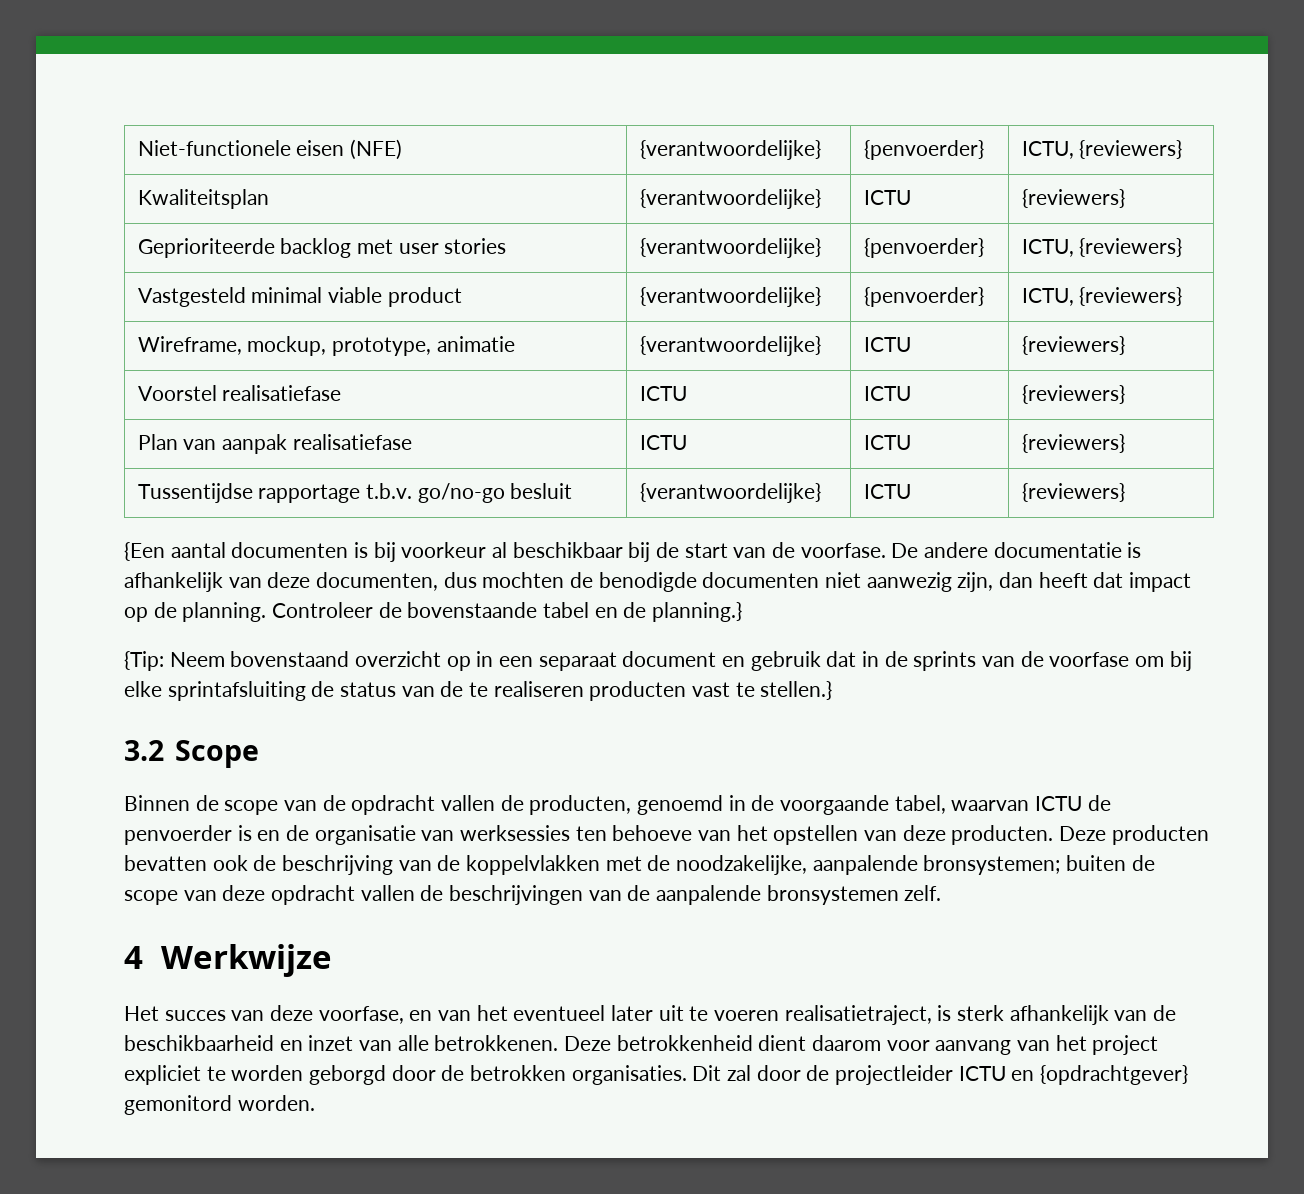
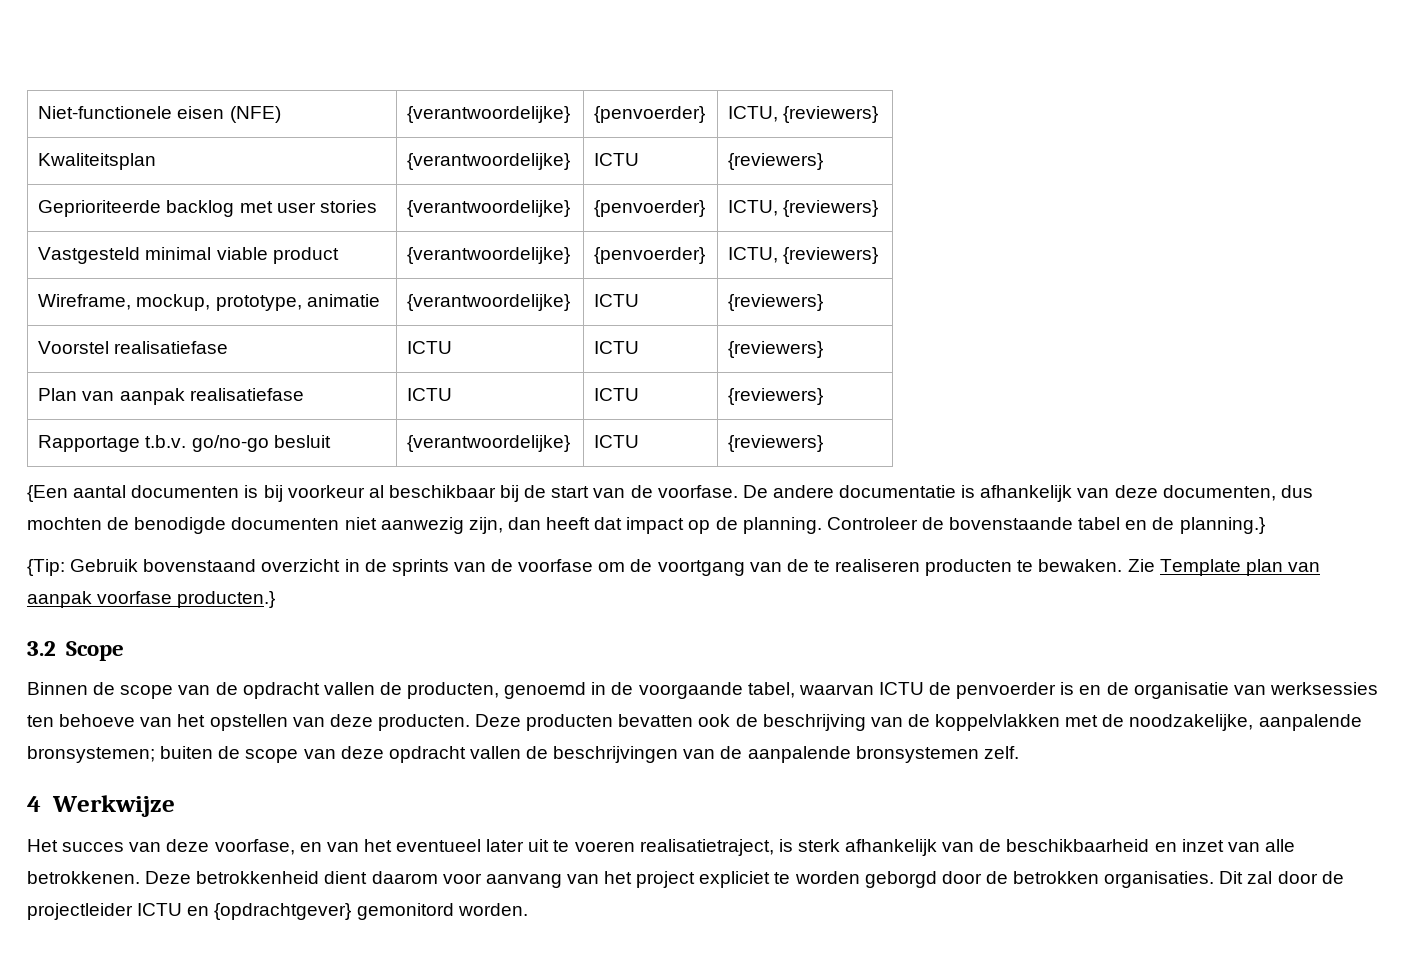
- Tussentijdse rapportage t.b.v. go/no-go besluit | {verantwoordelijke} | ICTU | {reviewers}
+ Rapportage t.b.v. go/no-go besluit | {verantwoordelijke} | ICTU | {reviewers}
- {Tip: Neem bovenstaand overzicht op in een separaat document en gebruik dat in de sprints van de voorfase om bij elke sprintafsluiting de status van de te realiseren producten vast te stellen.}
+ {Tip: Gebruik bovenstaand overzicht in de sprints van de voorfase om de voortgang van de te realiseren producten te bewaken. Zie Template plan van aanpak voorfase producten.}

